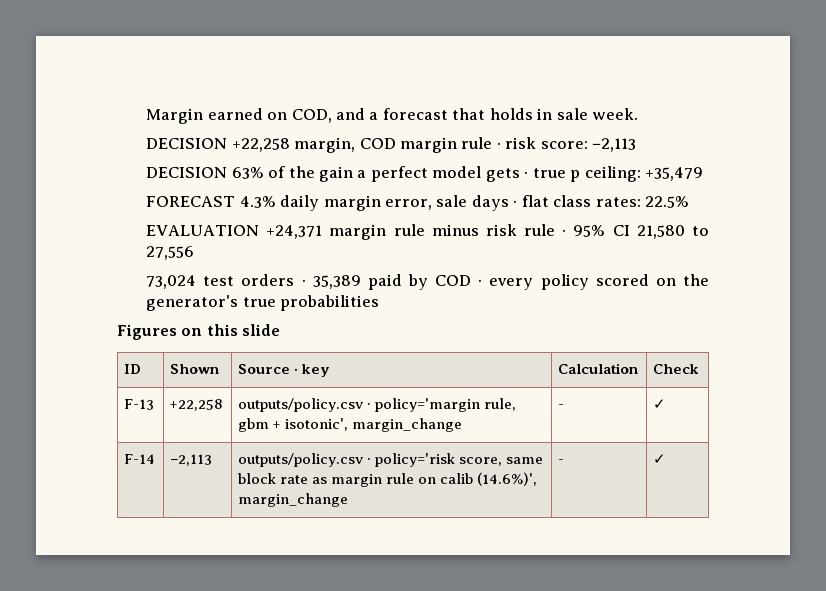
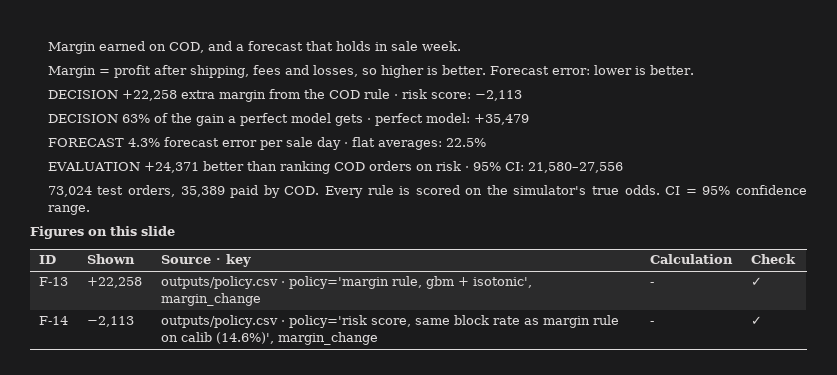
- DECISION +22,258 margin, COD margin rule · risk score: −2,113
+ Margin = profit after shipping, fees and losses, so higher is better. Forecast error: lower is better.
+ DECISION +22,258 extra margin from the COD rule · risk score: −2,113
- DECISION 63% of the gain a perfect model gets · true p ceiling: +35,479
+ DECISION 63% of the gain a perfect model gets · perfect model: +35,479
- FORECAST 4.3% daily margin error, sale days · flat class rates: 22.5%
- EVALUATION +24,371 margin rule minus risk rule · 95% CI 21,580 to 27,556
+ FORECAST 4.3% forecast error per sale day · flat averages: 22.5%
+ EVALUATION +24,371 better than ranking COD orders on risk · 95% CI: 21,580–27,556
- 73,024 test orders · 35,389 paid by COD · every policy scored on the generator's true probabilities
+ 73,024 test orders, 35,389 paid by COD. Every rule is scored on the simulator's true odds. CI = 95% confidence range.

